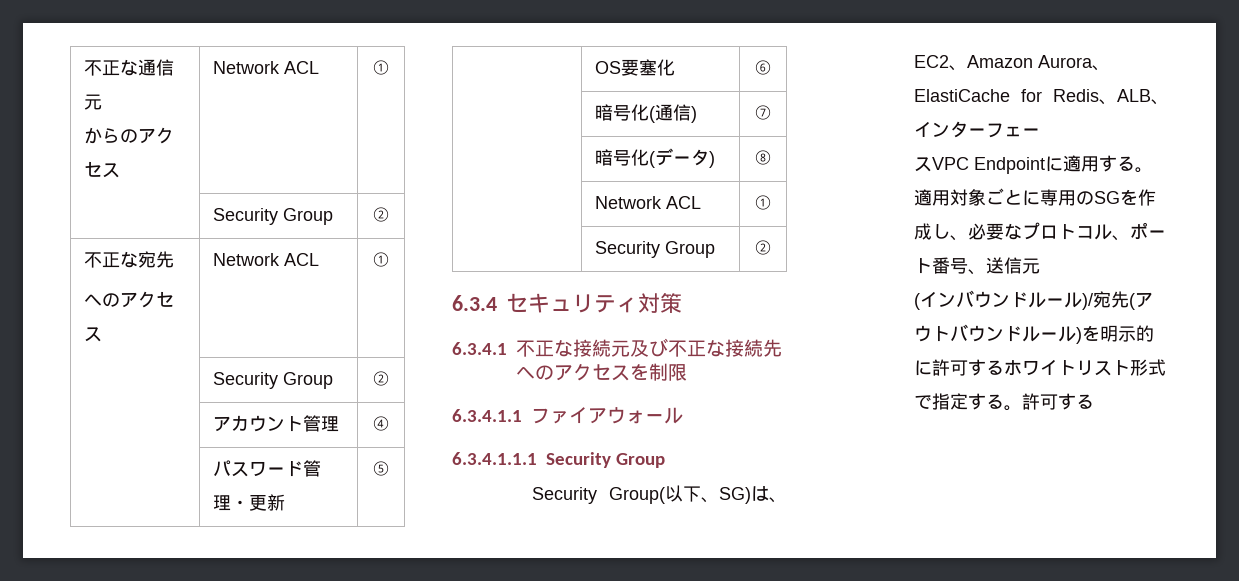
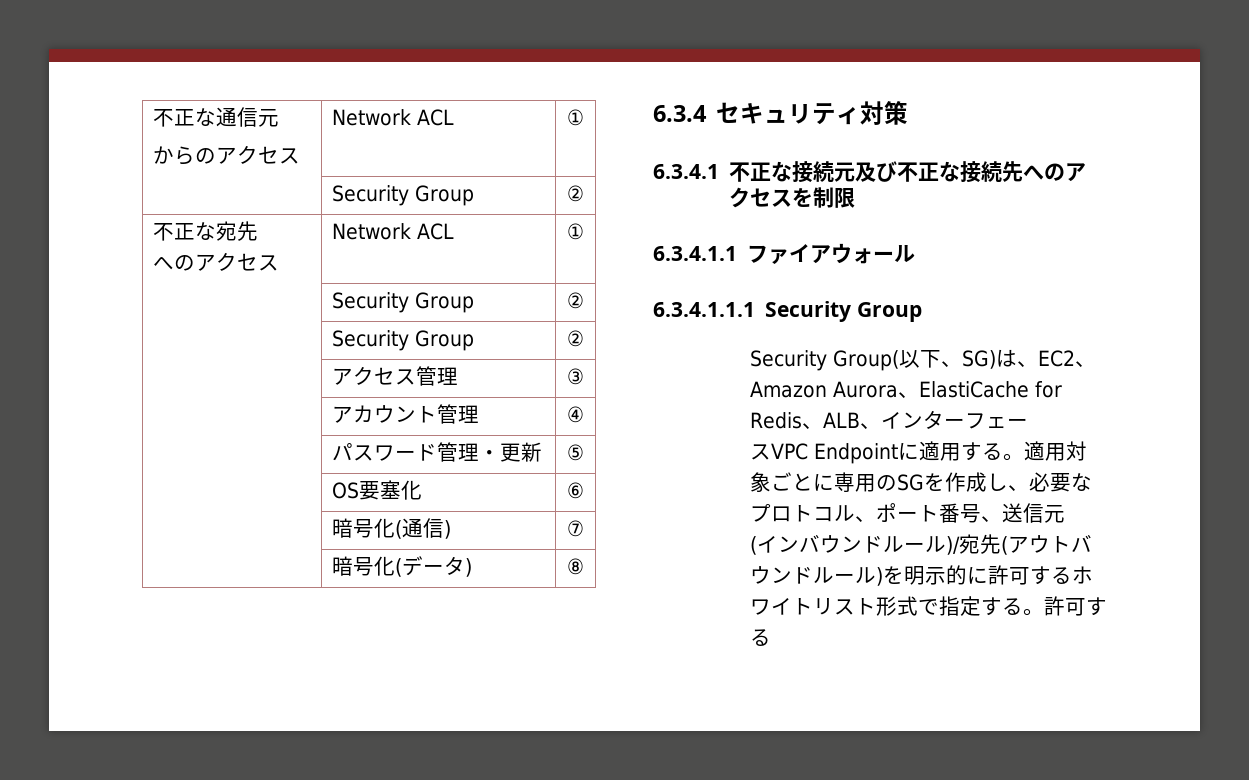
  不正な宛先
  へのアクセス | Network ACL | ①
  | Security Group | ②
+ | Security Group | ②
+ | アクセス管理 | ③
  | 暗号化(データ) | ⑧
- | Network ACL | ①
- | Security Group | ②

